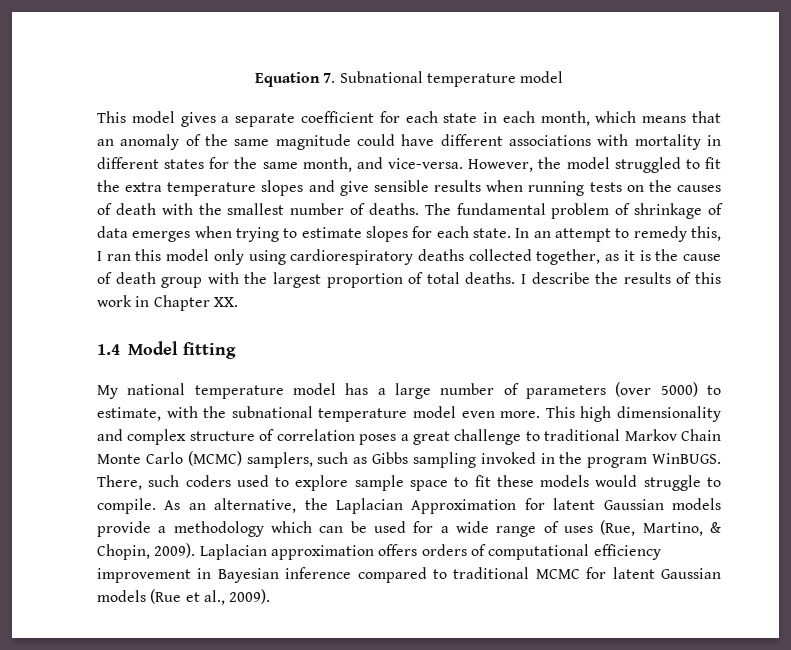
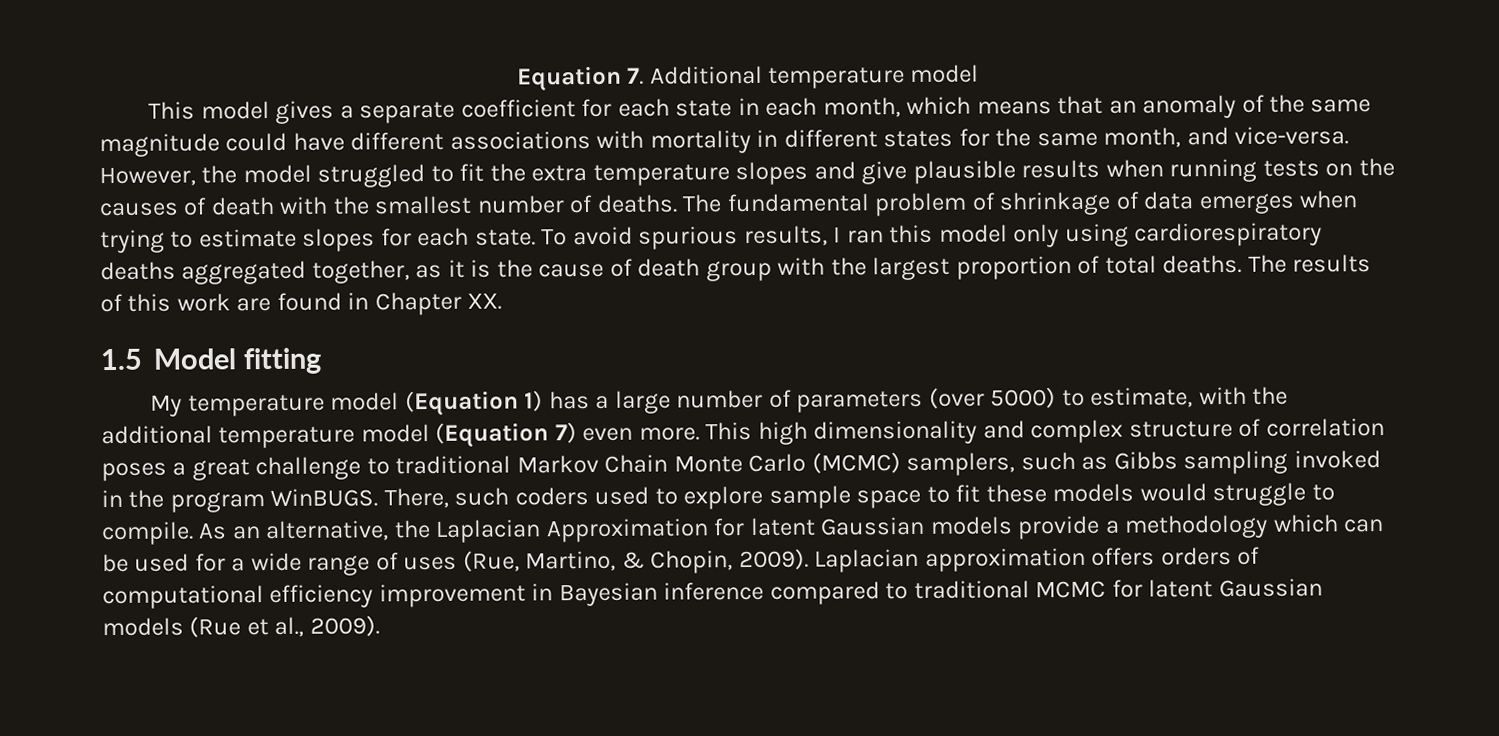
- Equation 7. Subnational temperature model
+ Equation 7. Additional temperature model
- However, the model struggled to fit the extra temperature slopes and give sensible results when running tests on the causes of death with the smallest number of deaths.
+ However, the model struggled to fit the extra temperature slopes and give plausible results when running tests on the causes of death with the smallest number of deaths.
- In an attempt to remedy this, I ran this model only using cardiorespiratory deaths collected together, as it is the cause of death group with the largest proportion of total deaths.
+ To avoid spurious results, I ran this model only using cardiorespiratory deaths aggregated together, as it is the cause of death group with the largest proportion of total deaths.
- I describe the results of this work in Chapter XX.
+ The results of this work are found in Chapter XX.
- 1.4 Model fitting
+ 1.5 Model fitting
- My national temperature model has a large number of parameters (over 5000) to estimate, with the subnational temperature model even more.
+ My temperature model (Equation 1) has a large number of parameters (over 5000) to estimate, with the additional temperature model (Equation 7) even more.

